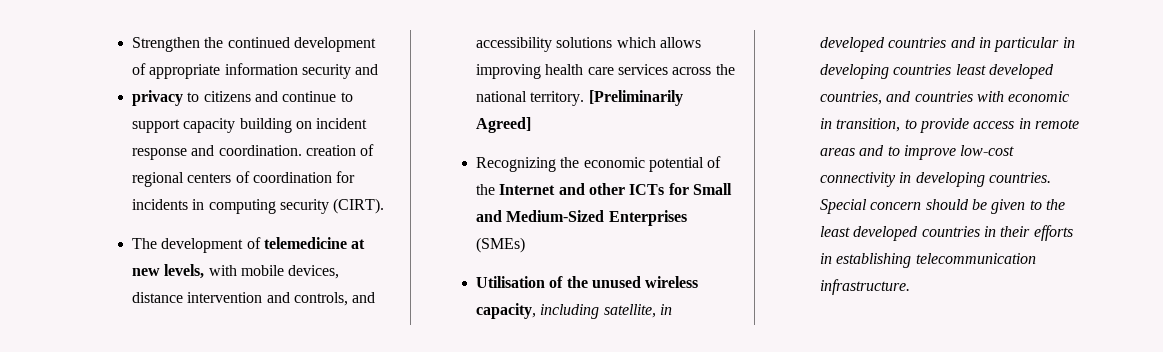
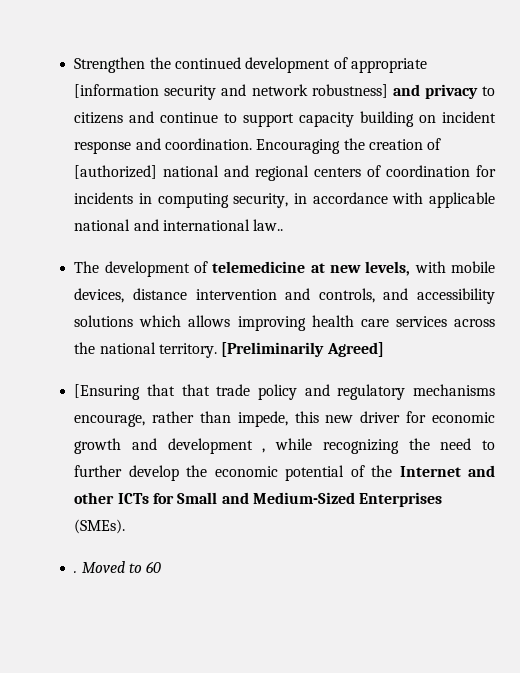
- Strengthen the continued development of appropriate information security and
- privacy to citizens and continue to support capacity building on incident response and coordination. creation of regional centers of coordination for incidents in computing security (CIRT).
+ Strengthen the continued development of appropriate [information security and network robustness] and privacy to citizens and continue to support capacity building on incident response and coordination. Encouraging the creation of [authorized] national and regional centers of coordination for incidents in computing security, in accordance with applicable national and international law..
- Recognizing the economic potential of the Internet and other ICTs for Small and Medium-Sized Enterprises (SMEs)
- Utilisation of the unused wireless capacity, including satellite, in developed countries and in particular in developing countries least developed countries, and countries with economic in transition, to provide access in remote areas and to improve low-cost connectivity in developing countries. Special concern should be given to the least developed countries in their efforts in establishing telecommunication infrastructure.
+ [Ensuring that that trade policy and regulatory mechanisms encourage, rather than impede, this new driver for economic growth and development , while recognizing the need to further develop the economic potential of the Internet and other ICTs for Small and Medium-Sized Enterprises (SMEs).
+ . Moved to 60

